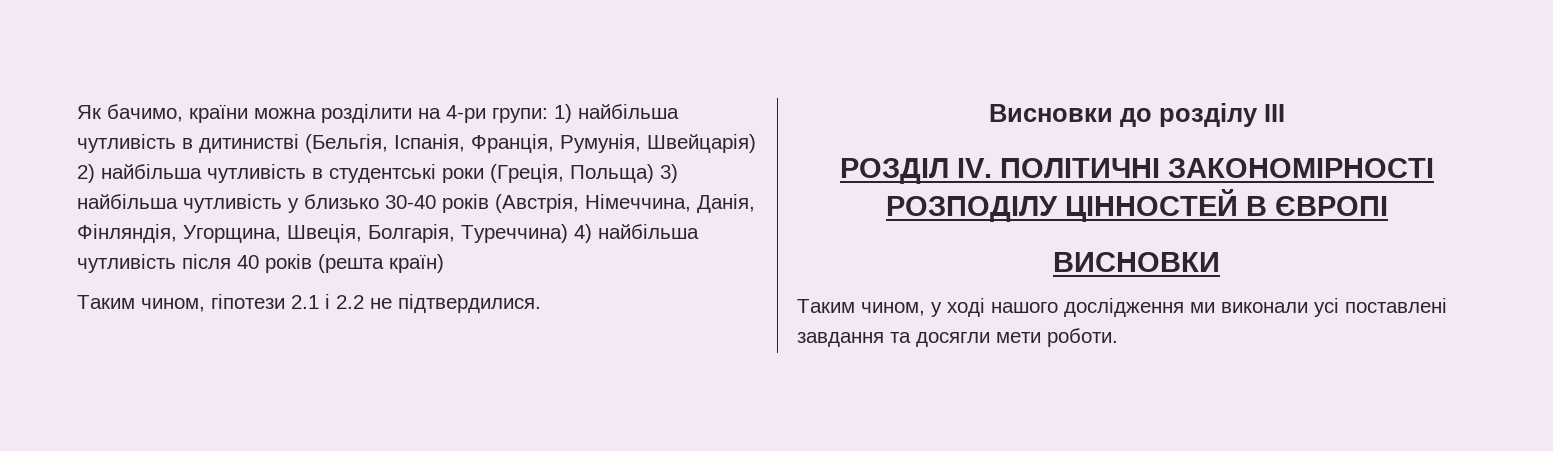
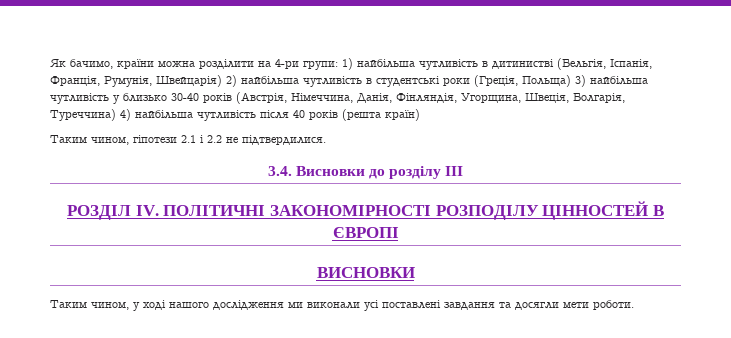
- Висновки до розділу ІІІ
+ 3.4. Висновки до розділу ІІІ

